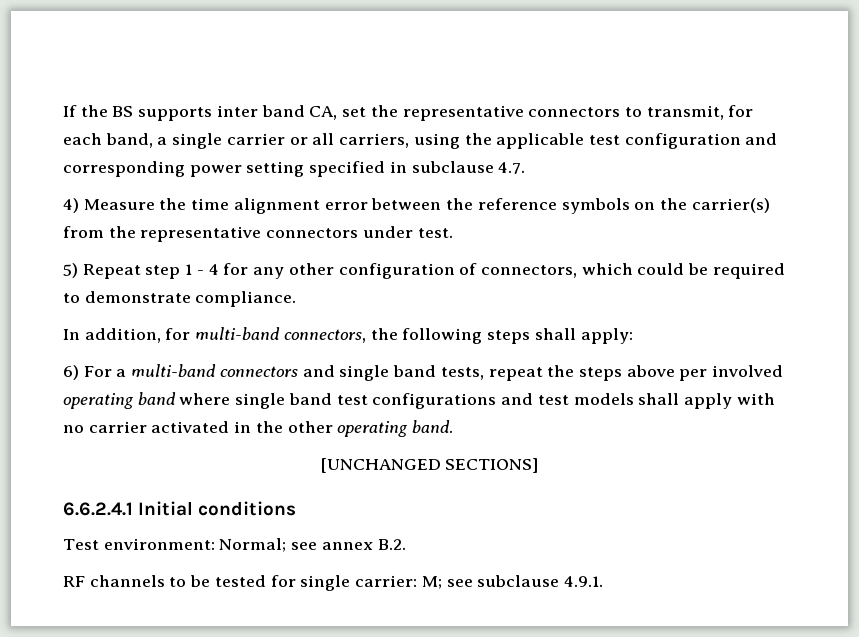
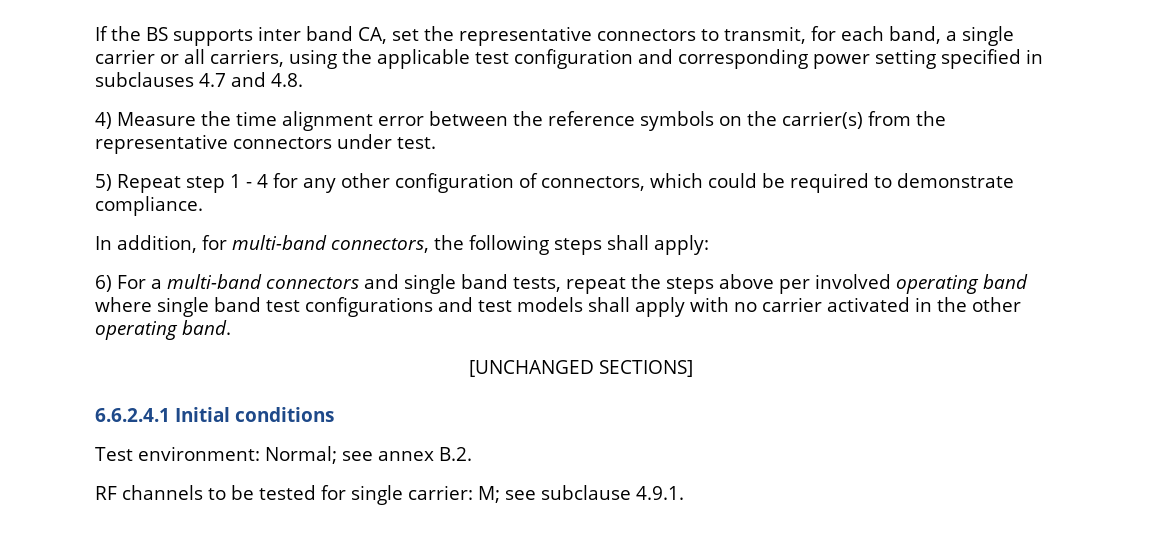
- If the BS supports inter band CA, set the representative connectors to transmit, for each band, a single carrier or all carriers, using the applicable test configuration and corresponding power setting specified in subclause 4.7.
+ If the BS supports inter band CA, set the representative connectors to transmit, for each band, a single carrier or all carriers, using the applicable test configuration and corresponding power setting specified in subclauses 4.7 and 4.8.

